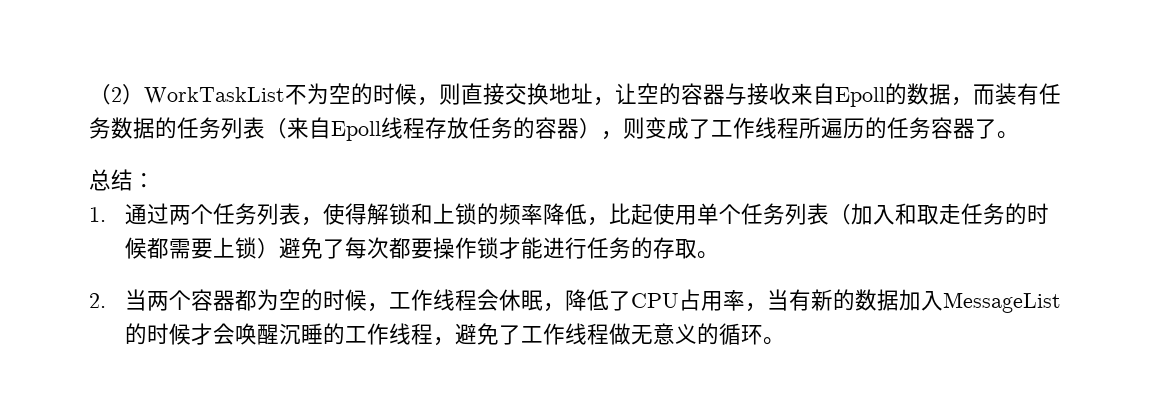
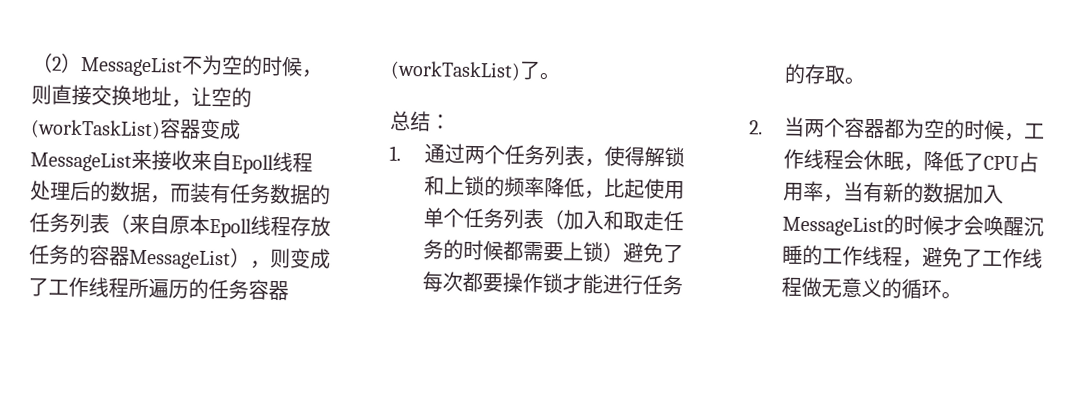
- （2）WorkTaskList不为空的时候，则直接交换地址，让空的容器与接收来自Epoll的数据，而装有任务数据的任务列表（来自Epoll线程存放任务的容器），则变成了工作线程所遍历的任务容器了。
+ （2）MessageList不为空的时候，则直接交换地址，让空的(workTaskList)容器变成MessageList来接收来自Epoll线程处理后的数据，而装有任务数据的任务列表（来自原本Epoll线程存放任务的容器MessageList），则变成了工作线程所遍历的任务容器(workTaskList)了。

